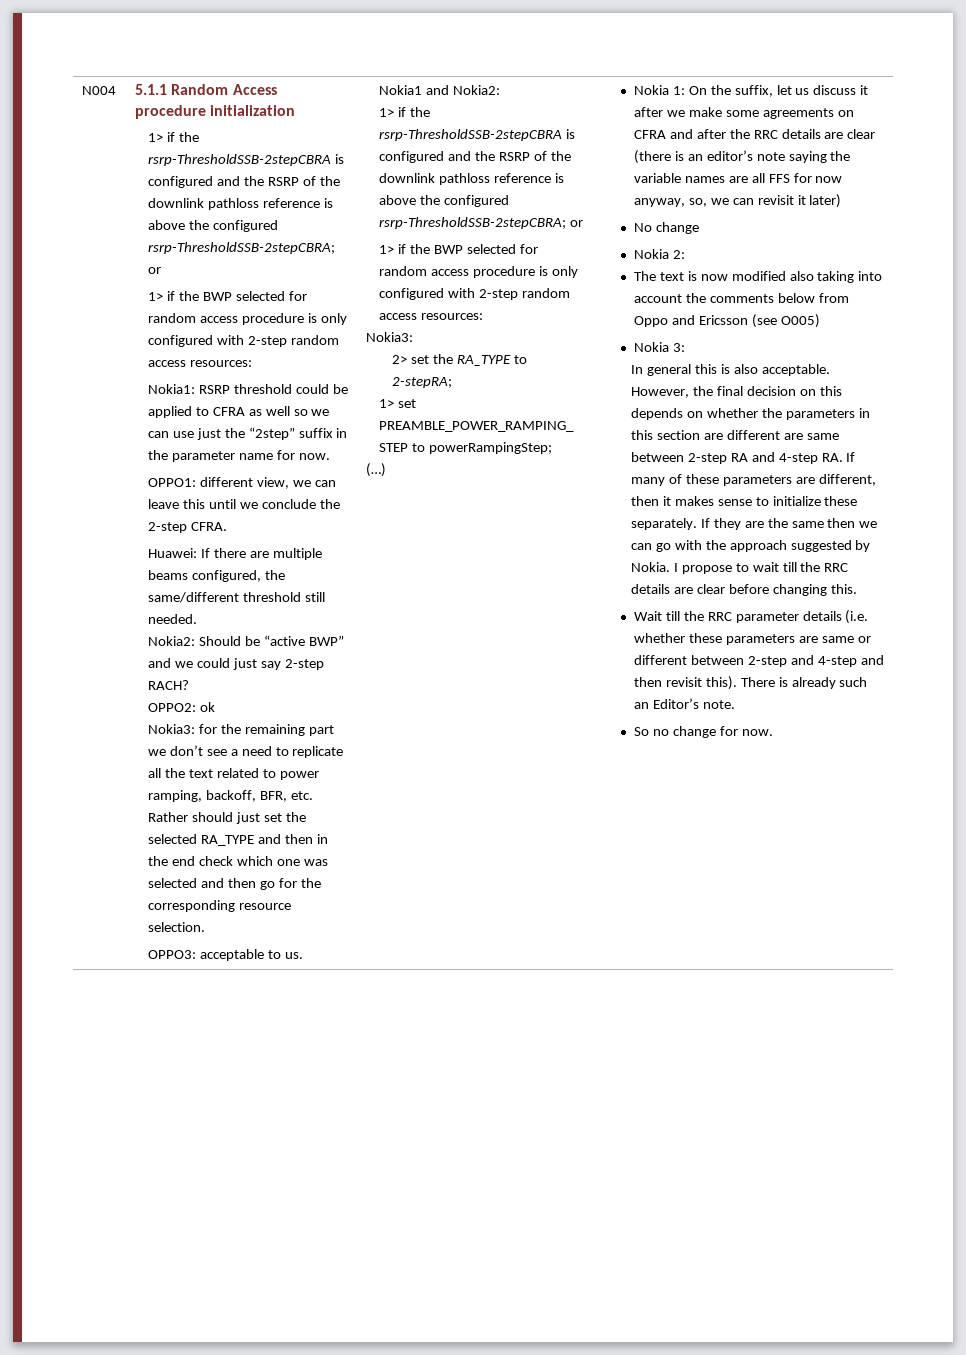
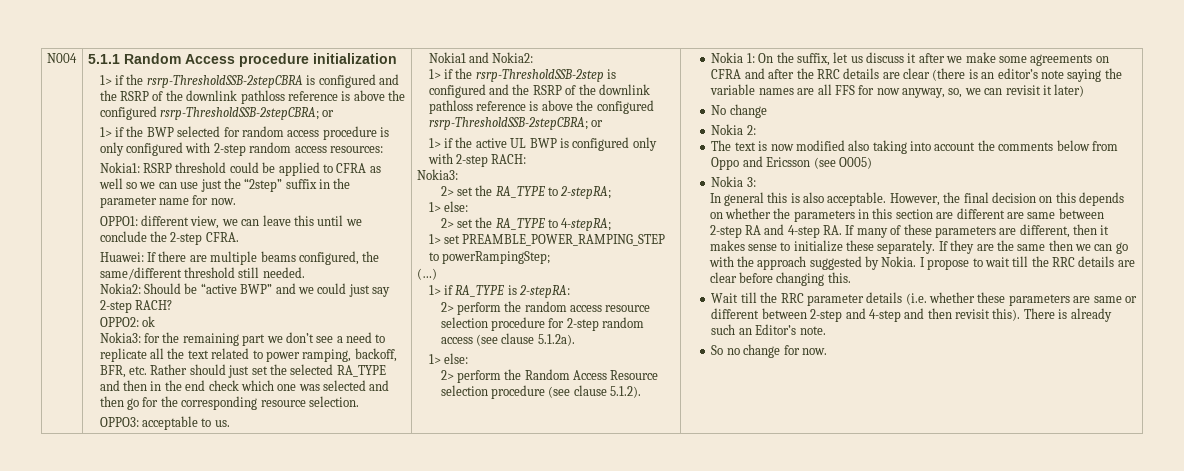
  Nokia1 and Nokia2:
- 1> if the rsrp-ThresholdSSB-2stepCBRA is configured and the RSRP of the downlink pathloss reference is above the configured rsrp-ThresholdSSB-2stepCBRA; or
- 1> if the BWP selected for random access procedure is only configured with 2-step random access resources:
+ 1> if the rsrp-ThresholdSSB-2step is configured and the RSRP of the downlink pathloss reference is above the configured rsrp-ThresholdSSB-2stepCBRA; or
+ 1> if the active UL BWP is configured only with 2-step RACH:
  2> set the RA_TYPE to 2-stepRA;
+ 1> else:
+ 2> set the RA_TYPE to 4-stepRA;
+ 1> if RA_TYPE is 2-stepRA:
+ 2> perform the random access resource selection procedure for 2-step random access (see clause 5.1.2a).
+ 1> else:
+ 2> perform the Random Access Resource selection procedure (see clause 5.1.2).

